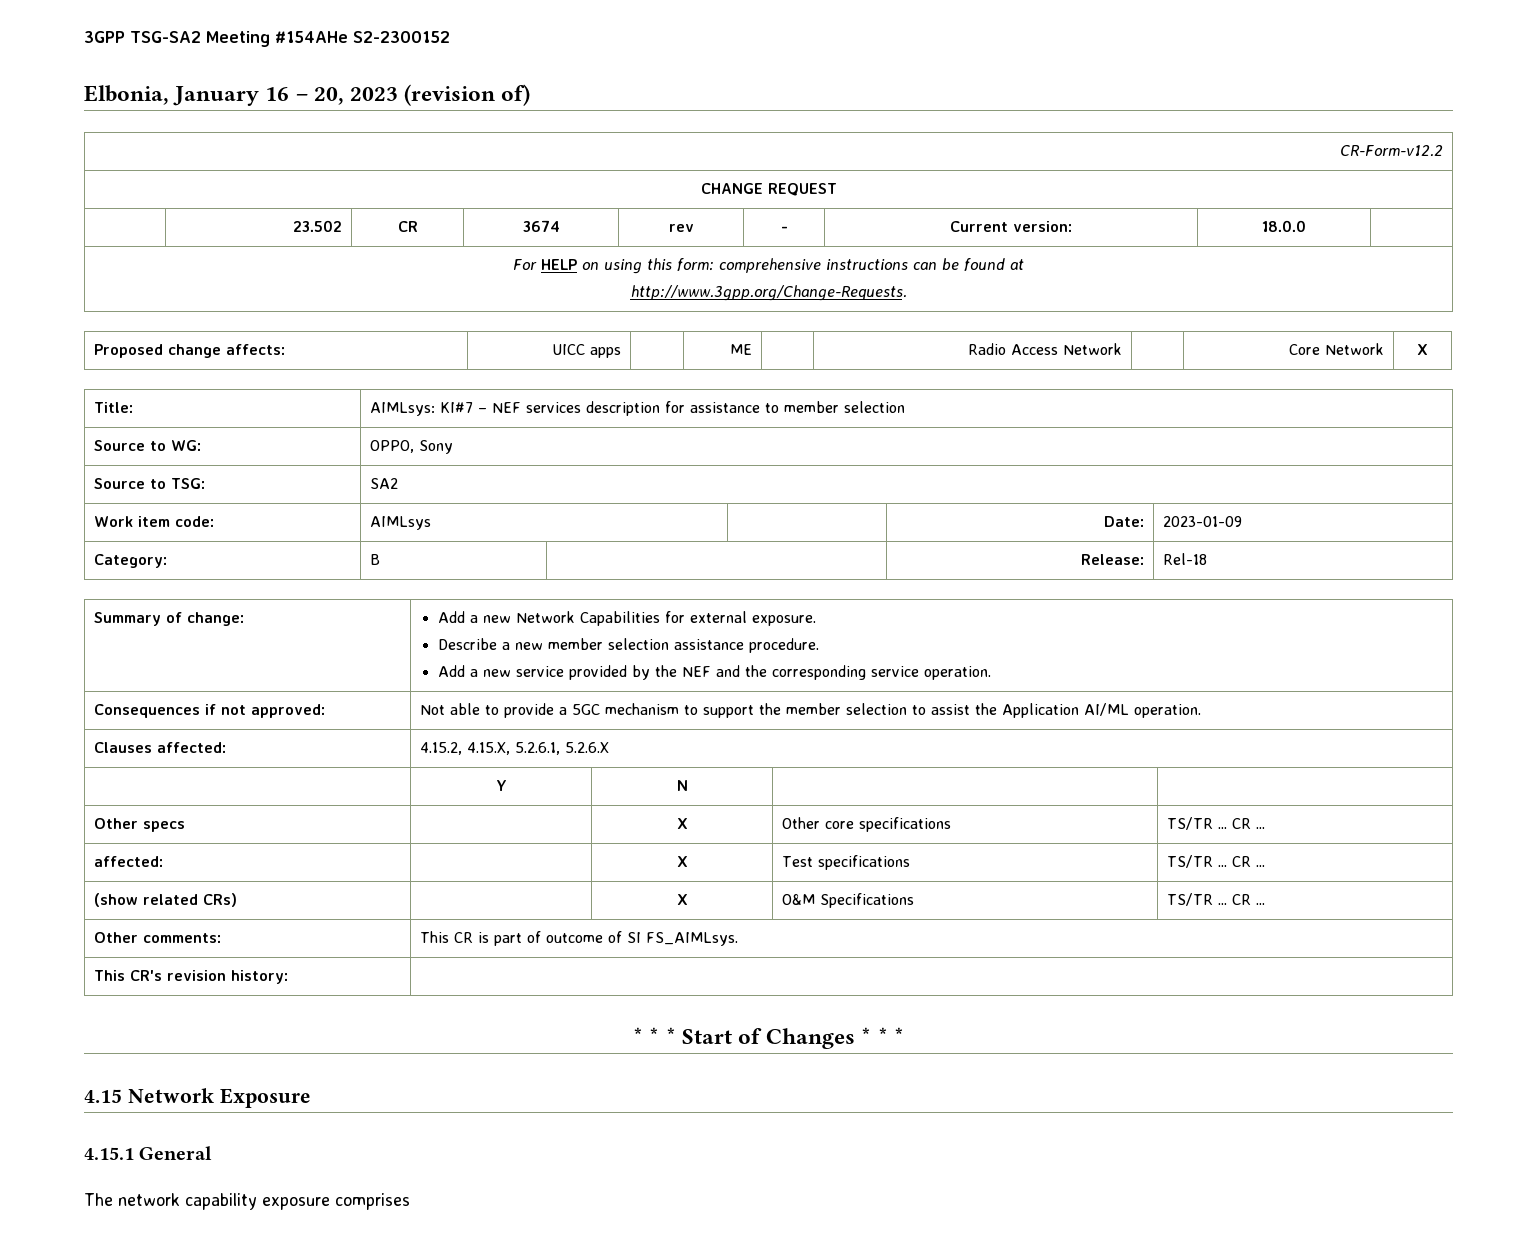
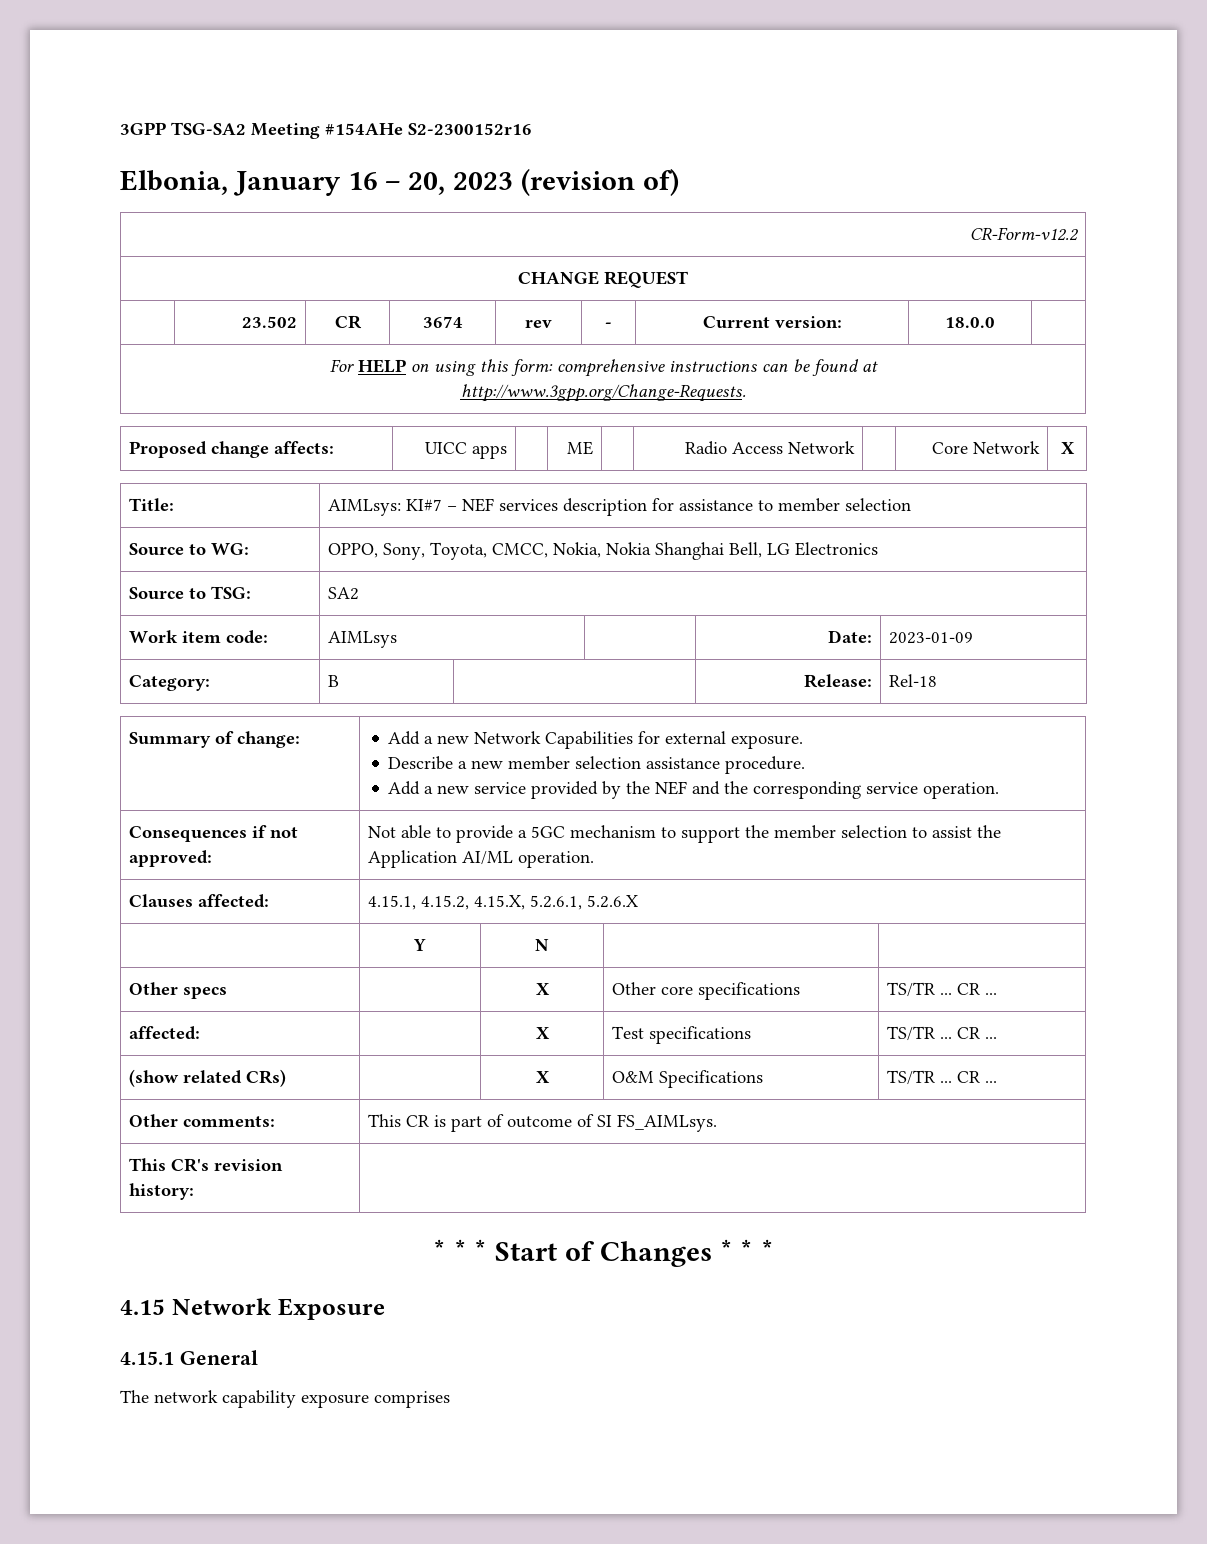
- 3GPP TSG-SA2 Meeting #154AHe S2-2300152
+ 3GPP TSG-SA2 Meeting #154AHe S2-2300152r16
- Source to WG: | OPPO, Sony
+ Source to WG: | OPPO, Sony, Toyota, CMCC, Nokia, Nokia Shanghai Bell, LG Electronics
- Clauses affected: | 4.15.2, 4.15.X, 5.2.6.1, 5.2.6.X
+ Clauses affected: | 4.15.1, 4.15.2, 4.15.X, 5.2.6.1, 5.2.6.X

